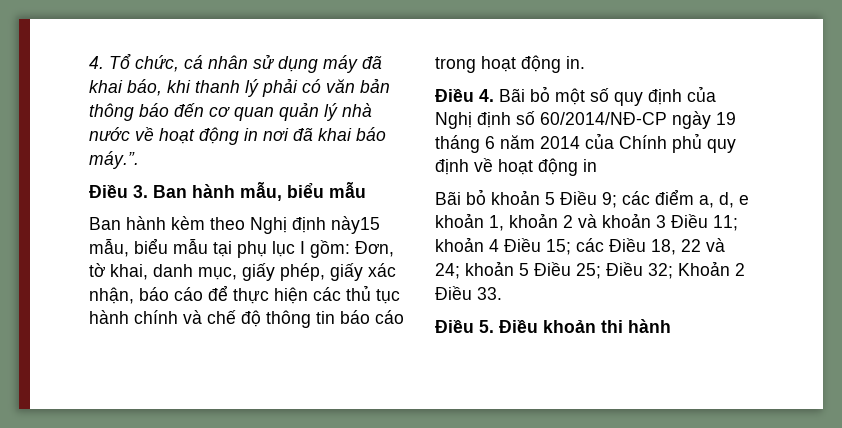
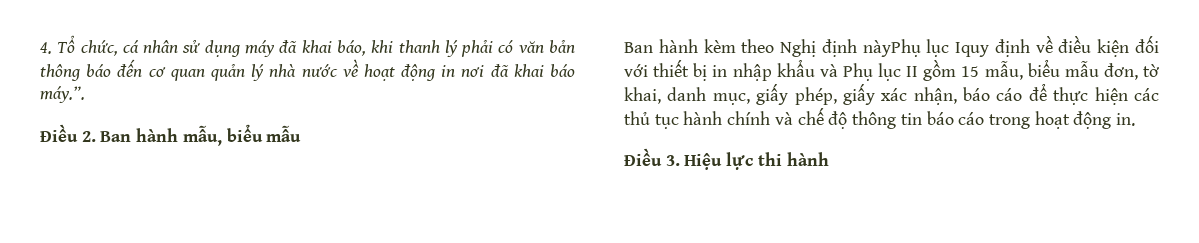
- Điều 3. Ban hành mẫu, biểu mẫu
+ Điều 2. Ban hành mẫu, biểu mẫu
- Ban hành kèm theo Nghị định này15 mẫu, biểu mẫu tại phụ lục I gồm: Đơn, tờ khai, danh mục, giấy phép, giấy xác nhận, báo cáo để thực hiện các thủ tục hành chính và chế độ thông tin báo cáo trong hoạt động in.
+ Ban hành kèm theo Nghị định nàyPhụ lục Iquy định về điều kiện đối với thiết bị in nhập khẩu và Phụ lục II gồm 15 mẫu, biểu mẫu đơn, tờ khai, danh mục, giấy phép, giấy xác nhận, báo cáo để thực hiện các thủ tục hành chính và chế độ thông tin báo cáo trong hoạt động in.
- Điều 4. Bãi bỏ một số quy định của Nghị định số 60/2014/NĐ-CP ngày 19 tháng 6 năm 2014 của Chính phủ quy định về hoạt động in
- Bãi bỏ khoản 5 Điều 9; các điểm a, d, e khoản 1, khoản 2 và khoản 3 Điều 11; khoản 4 Điều 15; các Điều 18, 22 và 24; khoản 5 Điều 25; Điều 32; Khoản 2 Điều 33.
- Điều 5. Điều khoản thi hành
+ Điều 3. Hiệu lực thi hành

